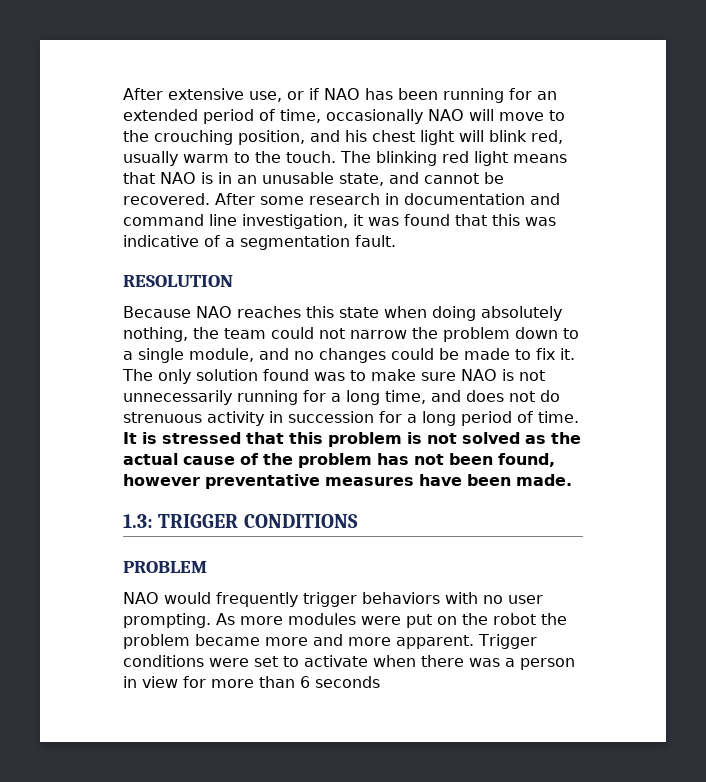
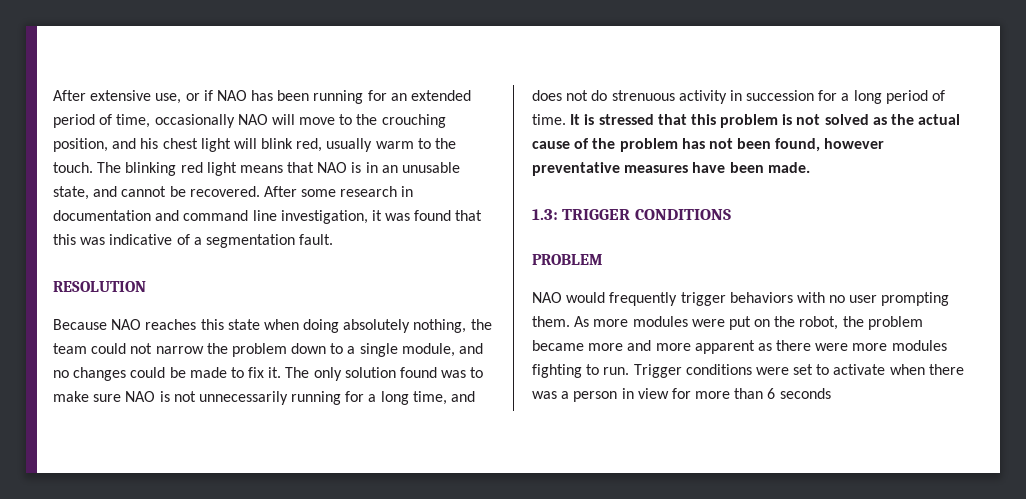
- NAO would frequently trigger behaviors with no user prompting.
+ NAO would frequently trigger behaviors with no user prompting them.
- As more modules were put on the robot the problem became more and more apparent.
+ As more modules were put on the robot, the problem became more and more apparent as there were more modules fighting to run.

